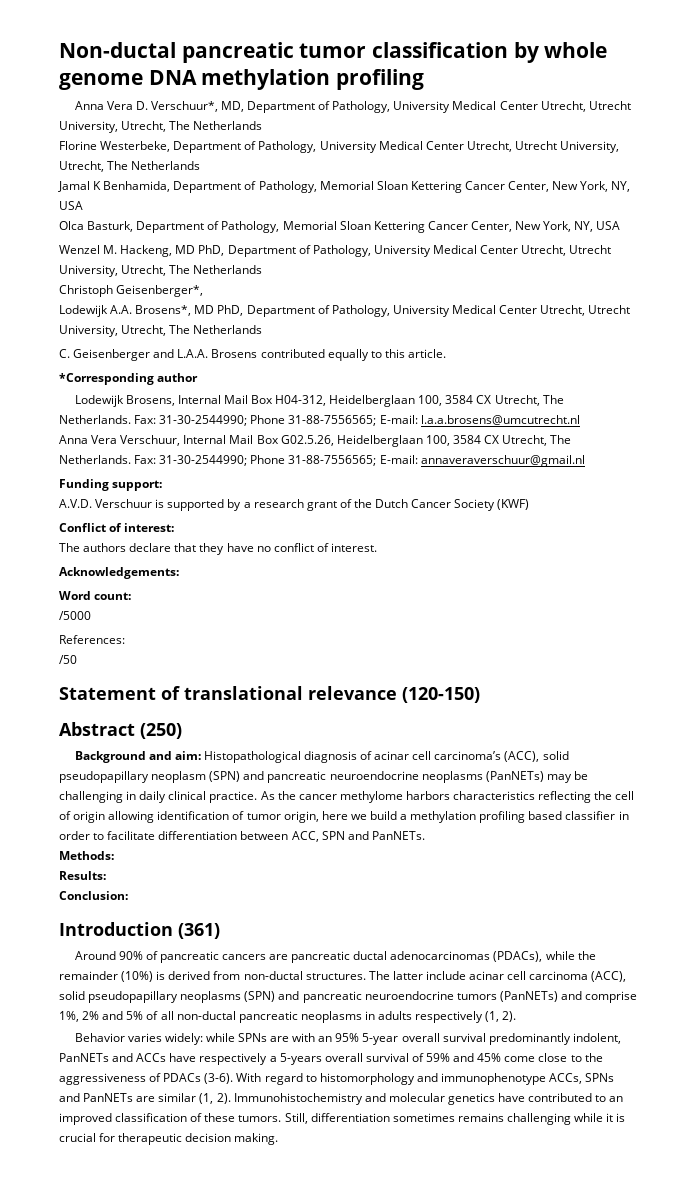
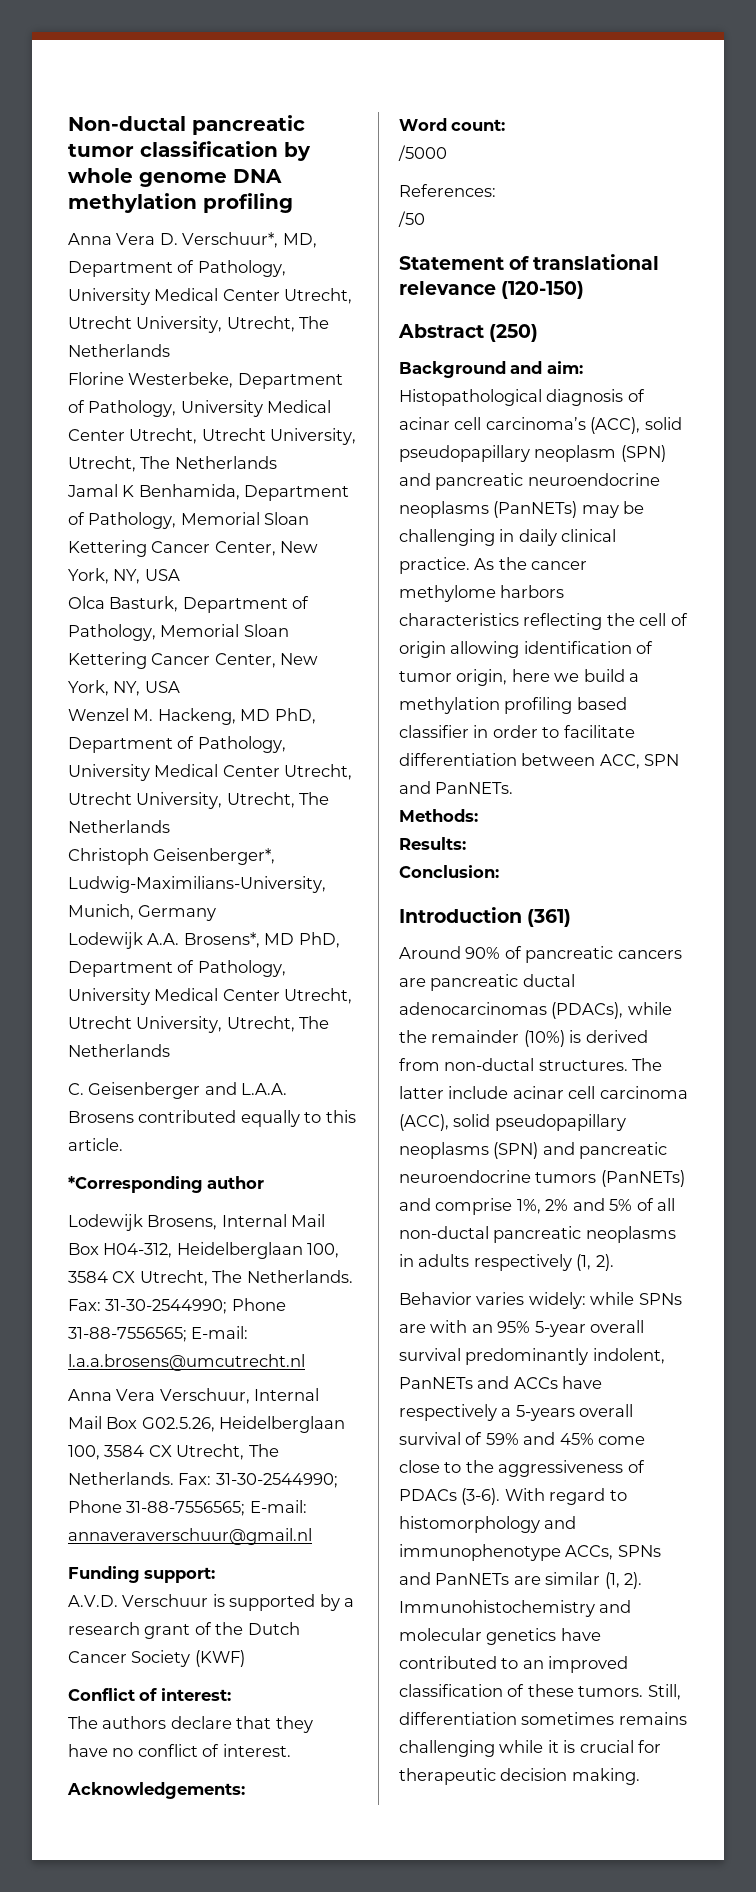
- Christoph Geisenberger*,
+ Christoph Geisenberger*, Ludwig-Maximilians-University, Munich, Germany

